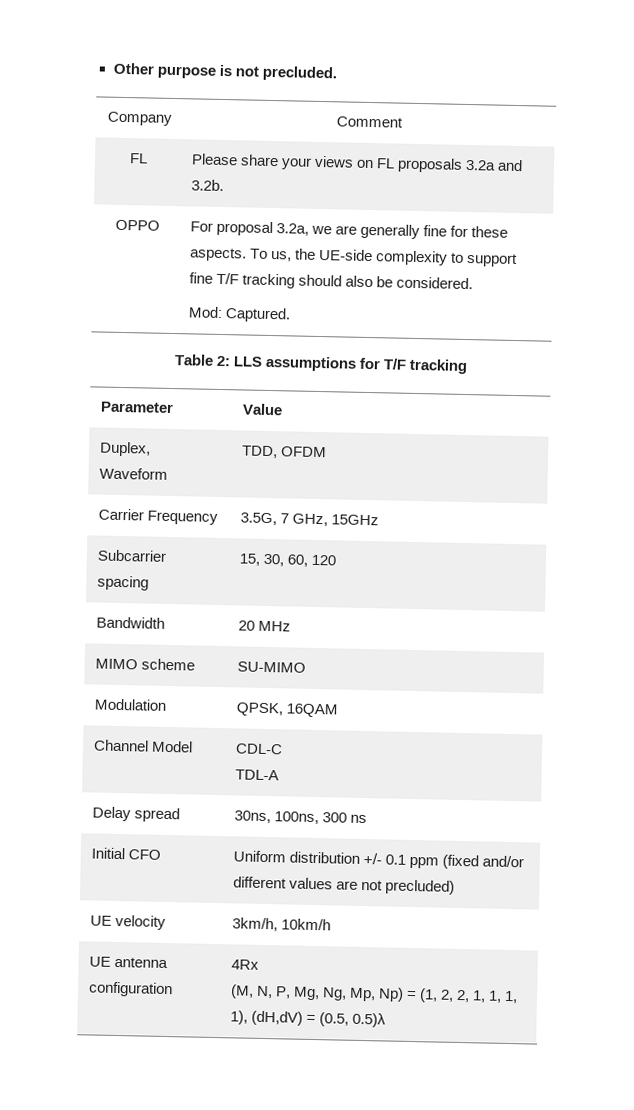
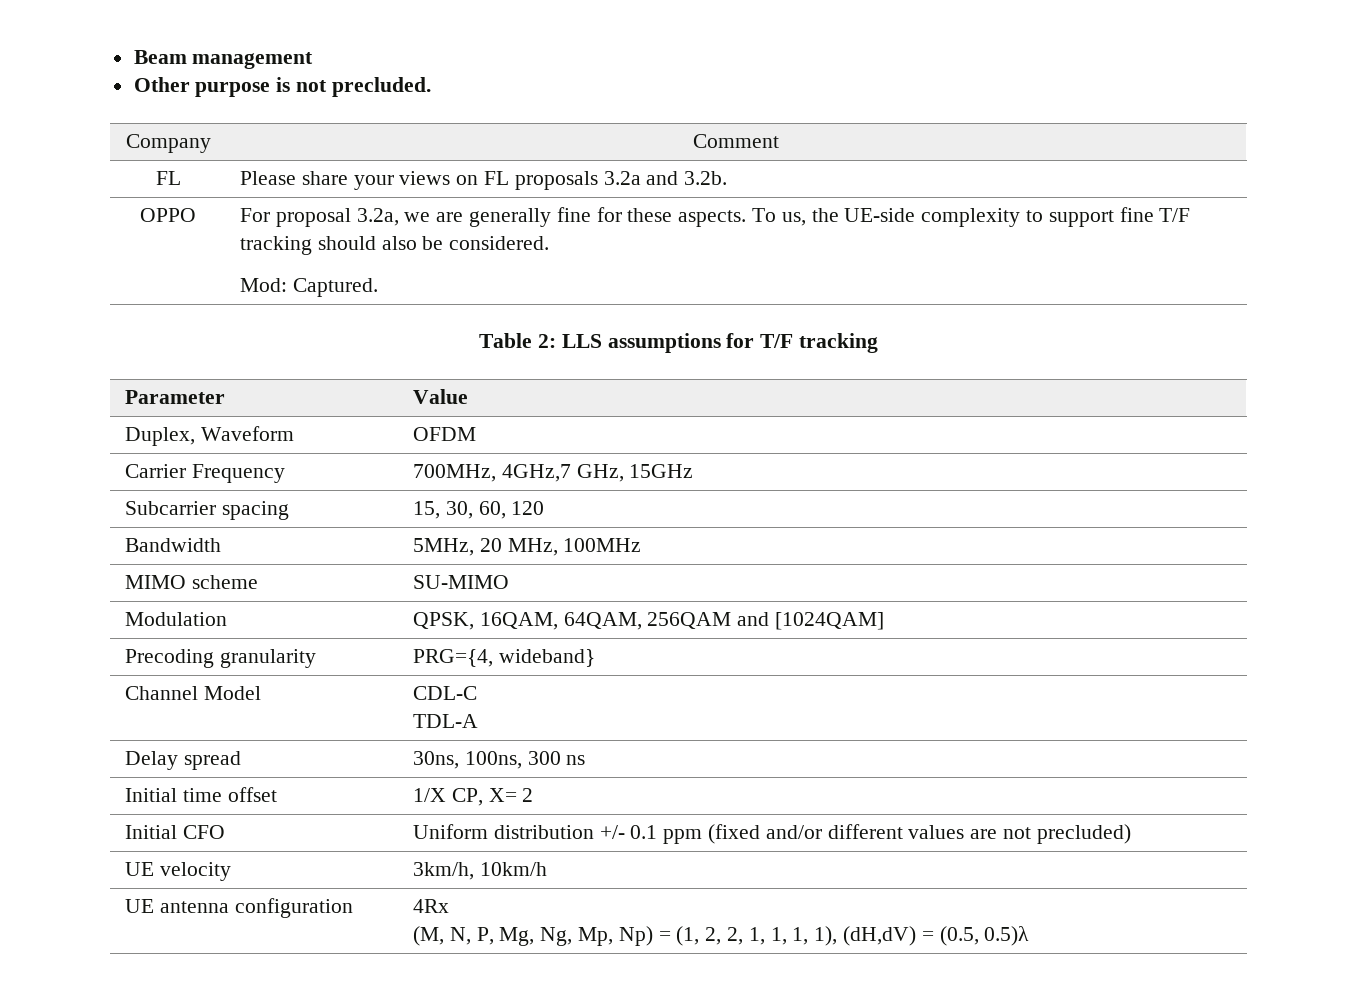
+ Beam management
- Duplex, Waveform | TDD, OFDM
+ Duplex, Waveform | OFDM
- Carrier Frequency | 3.5G, 7 GHz, 15GHz
+ Carrier Frequency | 700MHz, 4GHz,7 GHz, 15GHz
- Bandwidth | 20 MHz
+ Bandwidth | 5MHz, 20 MHz, 100MHz
- Modulation | QPSK, 16QAM
+ Modulation | QPSK, 16QAM, 64QAM, 256QAM and [1024QAM]
+ Precoding granularity | PRG={4, wideband}
+ Initial time offset | 1/X CP, X= 2

